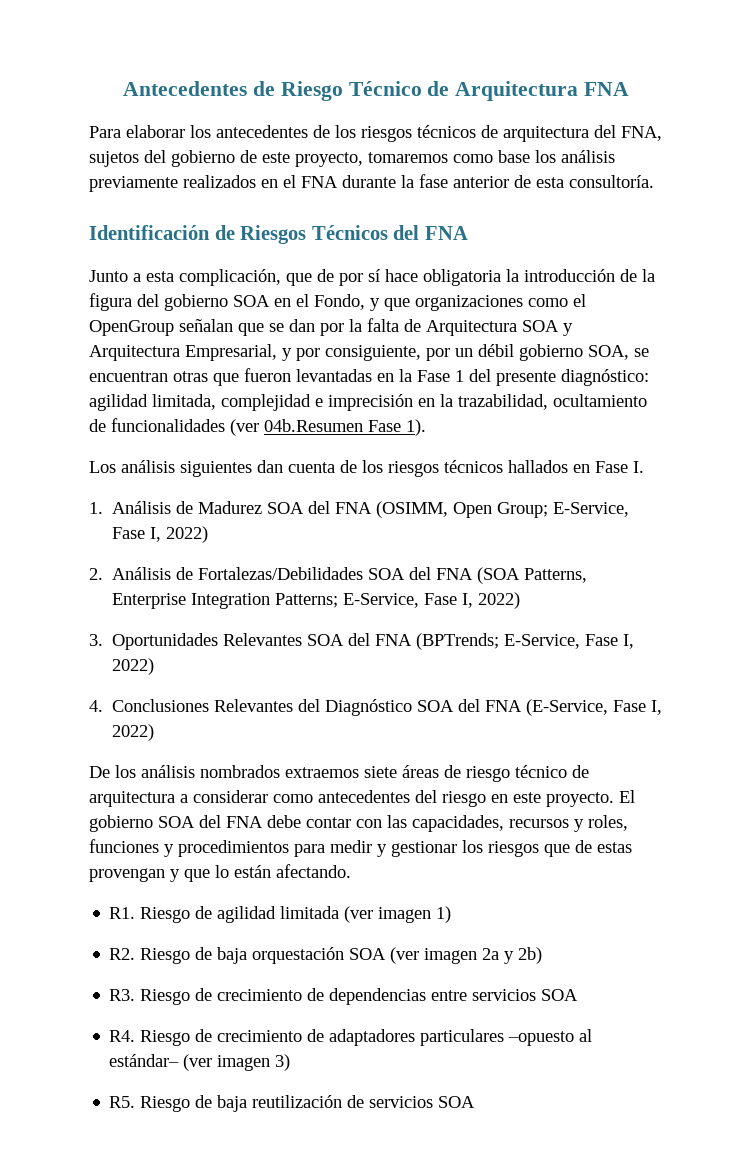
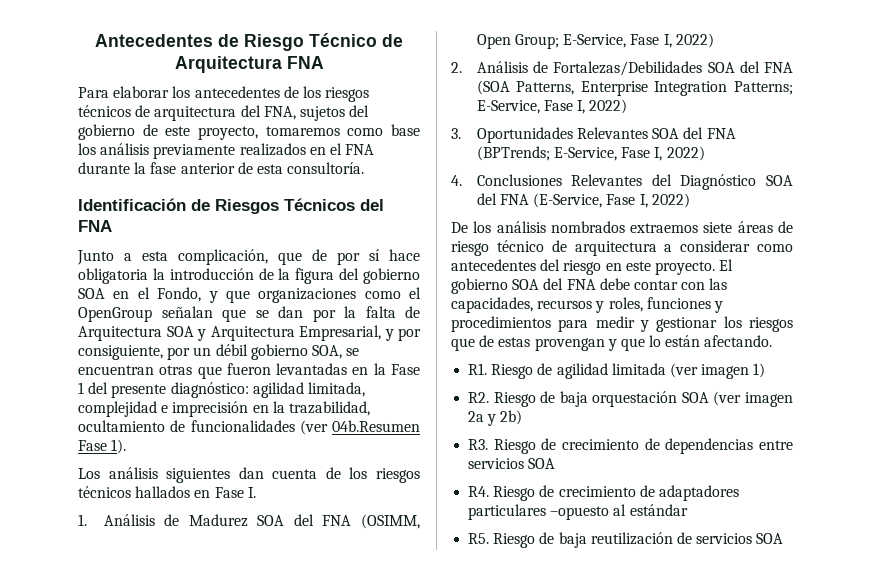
- R4. Riesgo de crecimiento de adaptadores particulares –opuesto al estándar– (ver imagen 3)
+ R4. Riesgo de crecimiento de adaptadores particulares –opuesto al estándar

